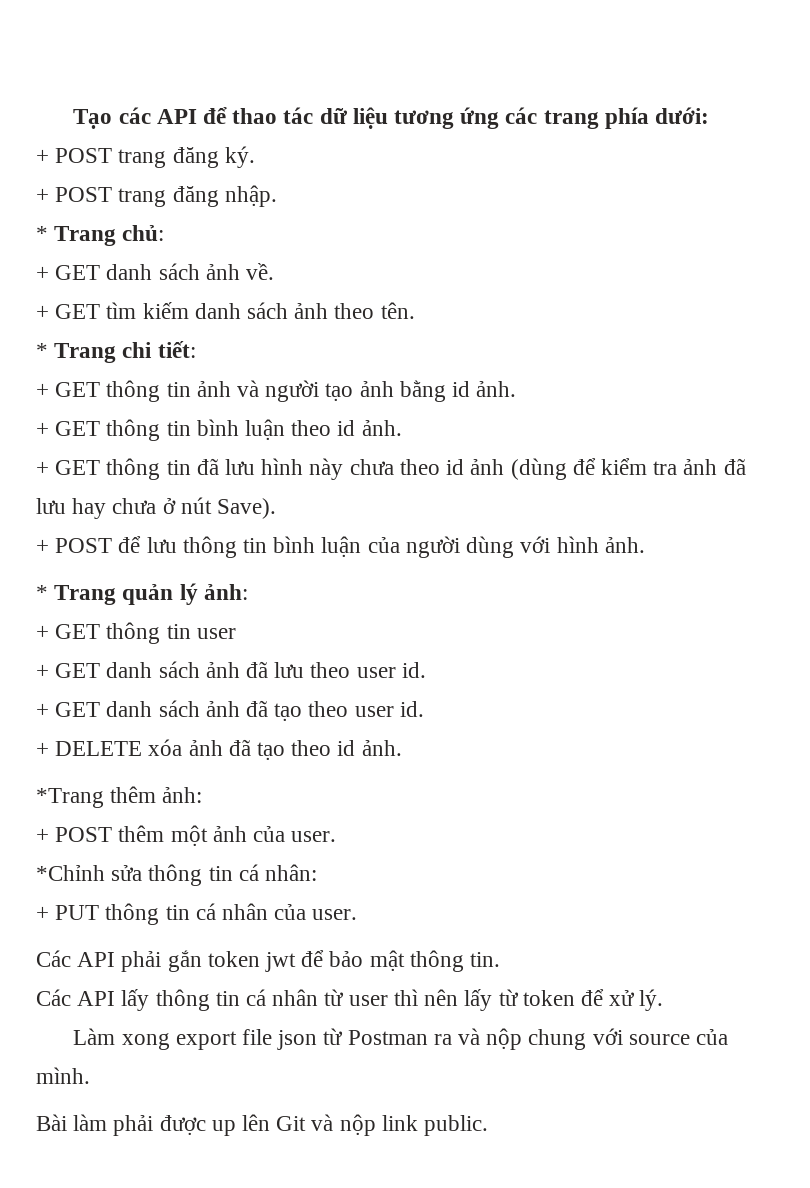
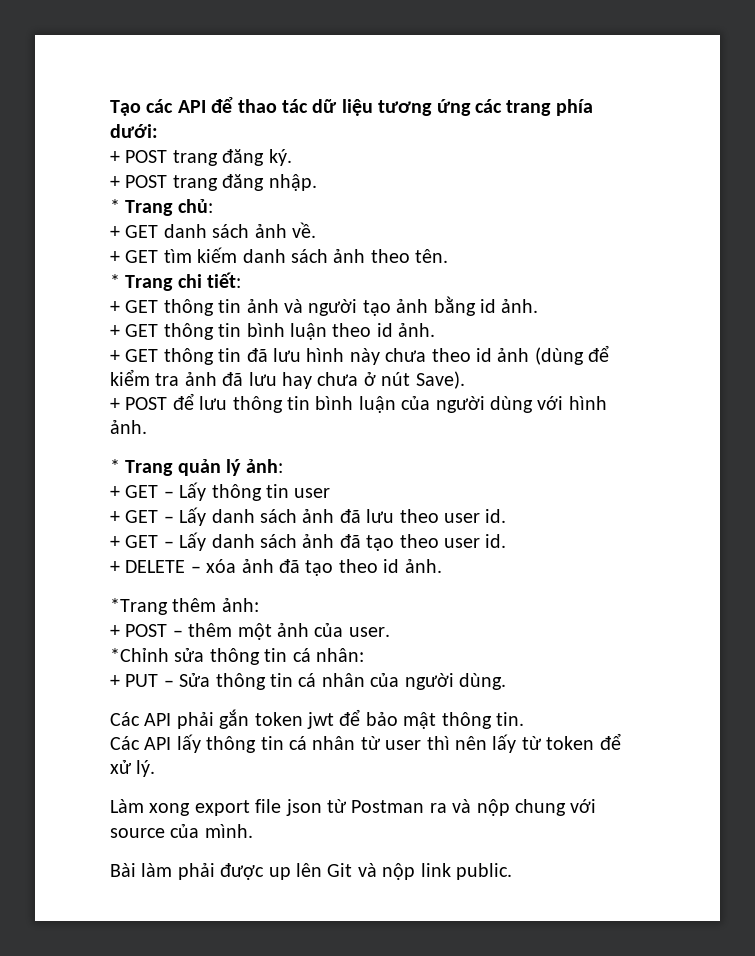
- + GET thông tin user
+ + GET – Lấy thông tin user
- + GET danh sách ảnh đã lưu theo user id.
+ + GET – Lấy danh sách ảnh đã lưu theo user id.
- + GET danh sách ảnh đã tạo theo user id.
+ + GET – Lấy danh sách ảnh đã tạo theo user id.
- + DELETE xóa ảnh đã tạo theo id ảnh.
+ + DELETE – xóa ảnh đã tạo theo id ảnh.
- + POST thêm một ảnh của user.
+ + POST – thêm một ảnh của user.
- + PUT thông tin cá nhân của user.
+ + PUT – Sửa thông tin cá nhân của người dùng.

